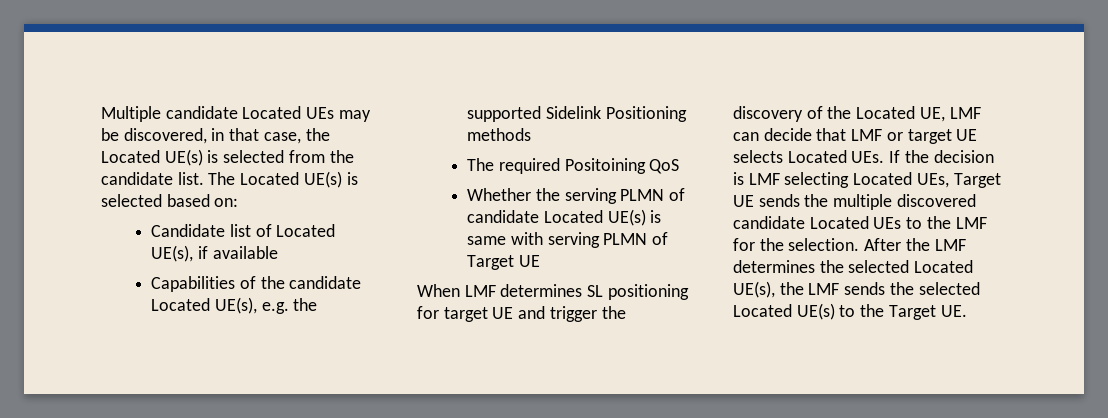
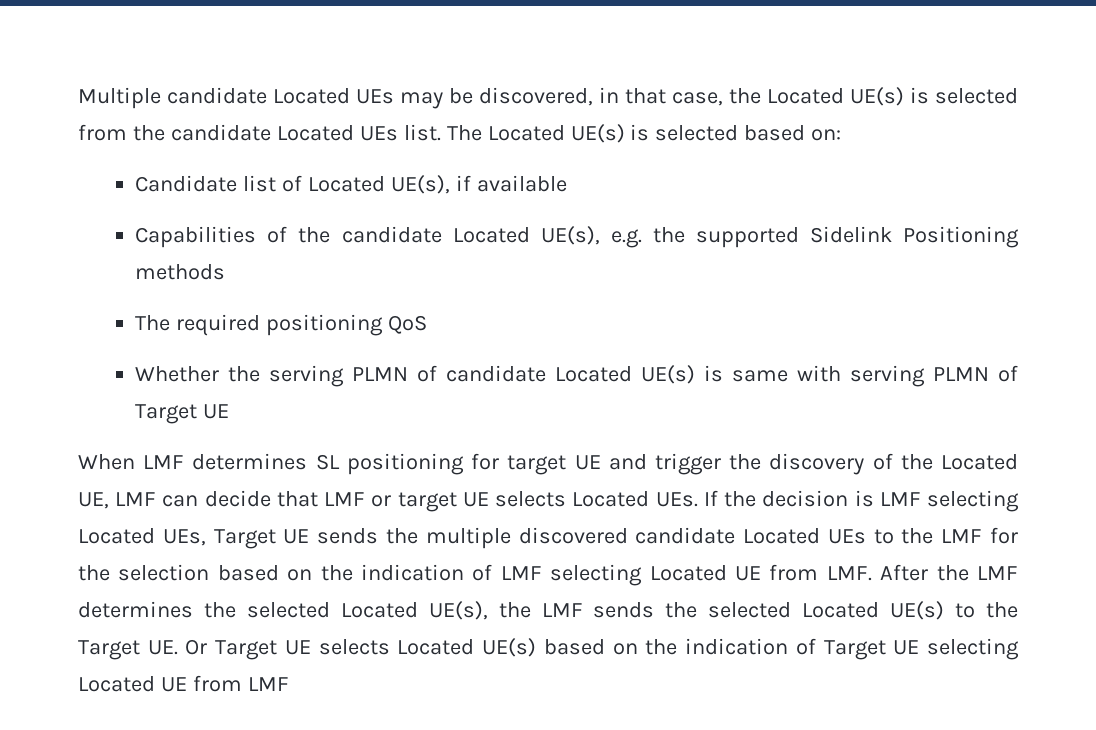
- Multiple candidate Located UEs may be discovered, in that case, the Located UE(s) is selected from the candidate list.
+ Multiple candidate Located UEs may be discovered, in that case, the Located UE(s) is selected from the candidate Located UEs list.
- The required Positoining QoS
+ The required positioning QoS
- When LMF determines SL positioning for target UE and trigger the discovery of the Located UE, LMF can decide that LMF or target UE selects Located UEs. If the decision is LMF selecting Located UEs, Target UE sends the multiple discovered candidate Located UEs to the LMF for the selection. After the LMF determines the selected Located UE(s), the LMF sends the selected Located UE(s) to the Target UE.
+ When LMF determines SL positioning for target UE and trigger the discovery of the Located UE, LMF can decide that LMF or target UE selects Located UEs. If the decision is LMF selecting Located UEs, Target UE sends the multiple discovered candidate Located UEs to the LMF for the selection based on the indication of LMF selecting Located UE from LMF. After the LMF determines the selected Located UE(s), the LMF sends the selected Located UE(s) to the Target UE. Or Target UE selects Located UE(s) based on the indication of Target UE selecting Located UE from LMF

